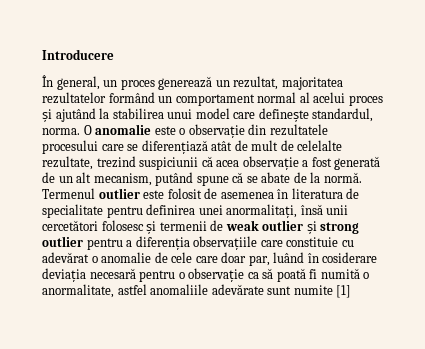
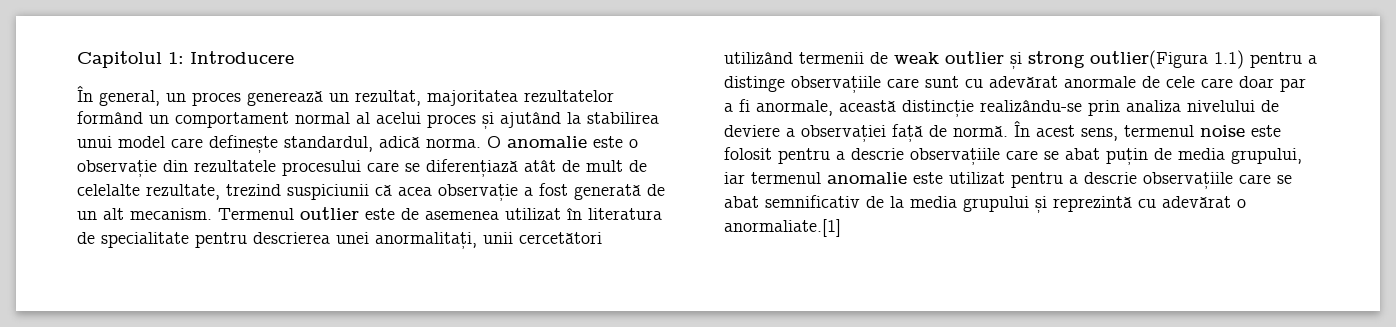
- Introducere
+ Capitolul 1: Introducere
- În general, un proces generează un rezultat, majoritatea rezultatelor formând un comportament normal al acelui proces și ajutând la stabilirea unui model care definește standardul, norma.
+ În general, un proces generează un rezultat, majoritatea rezultatelor formând un comportament normal al acelui proces și ajutând la stabilirea unui model care definește standardul, adică norma.
- O anomalie este o observație din rezultatele procesului care se diferențiază atât de mult de celelalte rezultate, trezind suspiciunii că acea observație a fost generată de un alt mecanism, putând spune că se abate de la normă.
+ O anomalie este o observație din rezultatele procesului care se diferențiază atât de mult de celelalte rezultate, trezind suspiciunii că acea observație a fost generată de un alt mecanism.
- Termenul outlier este folosit de asemenea în literatura de specialitate pentru definirea unei anormalitați, însă unii cercetători folosesc și termenii de weak outlier și strong outlier pentru a diferenția observațiile care constituie cu adevărat o anomalie de cele care doar par, luând în cosiderare deviația necesară pentru o observație ca să poată fi numită o anormalitate, astfel anomaliile adevărate sunt numite [1]
+ Termenul outlier este de asemenea utilizat în literatura de specialitate pentru descrierea unei anormalitați, unii cercetători utilizând termenii de weak outlier și strong outlier(Figura 1.1) pentru a distinge observațiile care sunt cu adevărat anormale de cele care doar par a fi anormale, această distincție realizându-se prin analiza nivelului de deviere a observației față de normă. În acest sens, termenul noise este folosit pentru a descrie observațiile care se abat puțin de media grupului, iar termenul anomalie este utilizat pentru a descrie observațiile care se abat semnificativ de la media grupului și reprezintă cu adevărat o anormaliate.[1]

